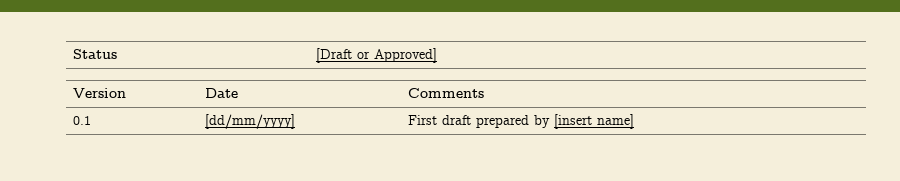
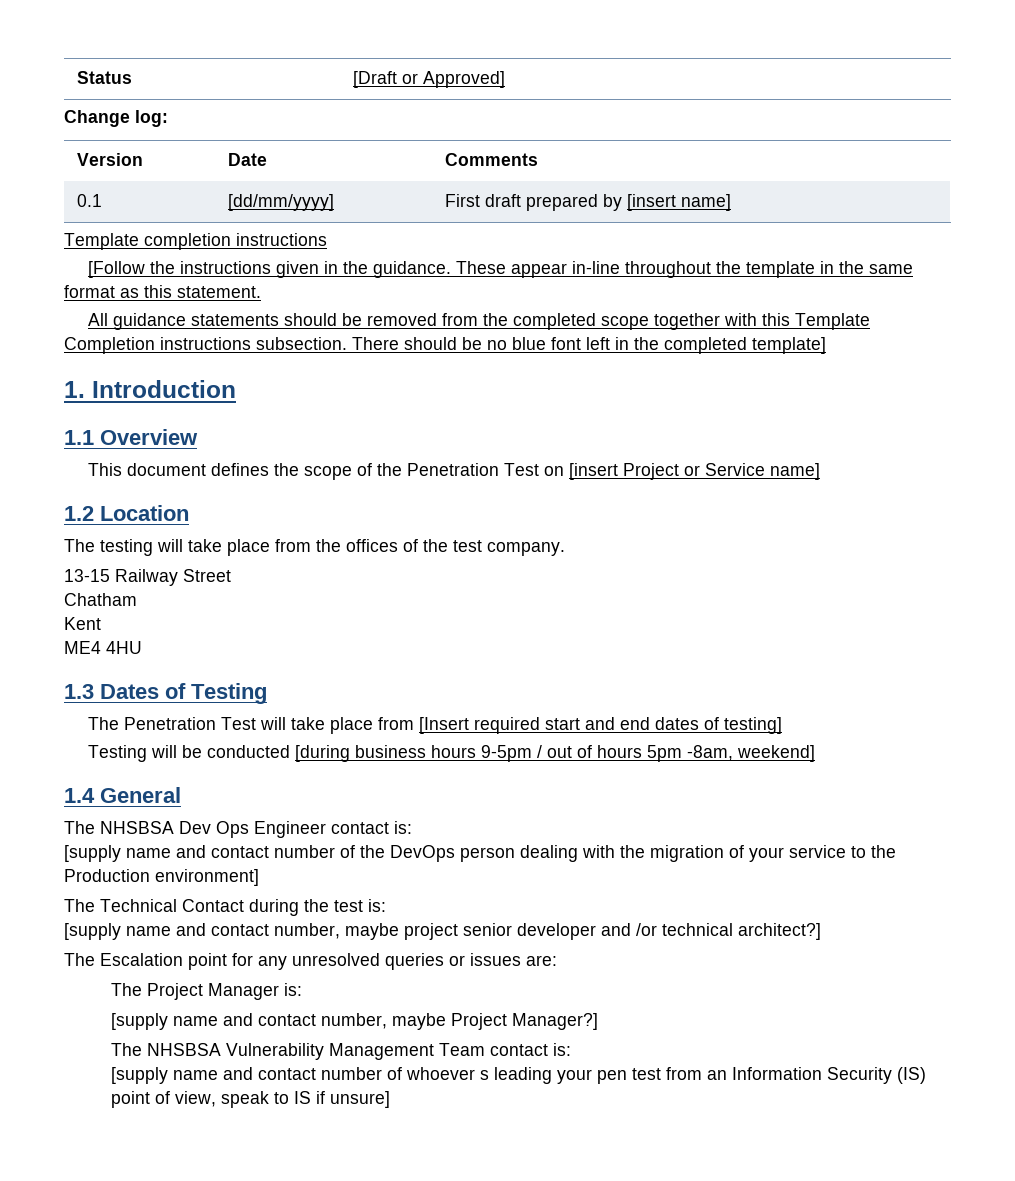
+ Change log:
+ Template completion instructions
+ [Follow the instructions given in the guidance. These appear in-line throughout the template in the same format as this statement.
+ All guidance statements should be removed from the completed scope together with this Template Completion instructions subsection. There should be no blue font left in the completed template]
+ 1. Introduction
+ 1.1 Overview
+ This document defines the scope of the Penetration Test on [insert Project or Service name]
+ 1.2 Location
+ The testing will take place from the offices of the test company.
+ 13-15 Railway Street
+ Chatham
+ Kent
+ ME4 4HU
+ 1.3 Dates of Testing
+ The Penetration Test will take place from [Insert required start and end dates of testing]
+ Testing will be conducted [during business hours 9-5pm / out of hours 5pm -8am, weekend]
+ 1.4 General
+ The NHSBSA Dev Ops Engineer contact is:
+ [supply name and contact number of the DevOps person dealing with the migration of your service to the Production environment]
+ The Technical Contact during the test is:
+ [supply name and contact number, maybe project senior developer and /or technical architect?]
+ The Escalation point for any unresolved queries or issues are:
+ The Project Manager is:
+ [supply name and contact number, maybe Project Manager?]
+ The NHSBSA Vulnerability Management Team contact is:
+ [supply name and contact number of whoever s leading your pen test from an Information Security (IS) point of view, speak to IS if unsure]

